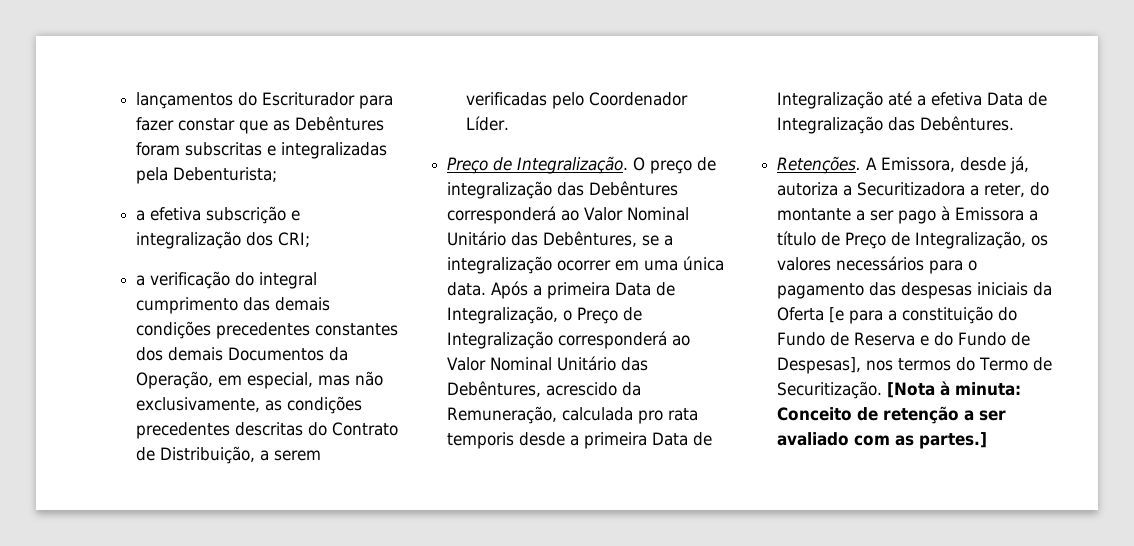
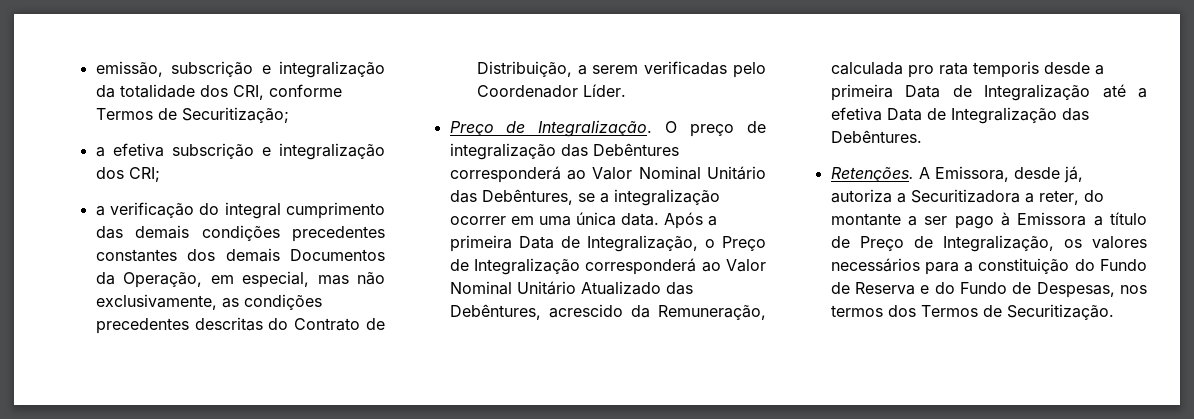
- lançamentos do Escriturador para fazer constar que as Debêntures foram subscritas e integralizadas pela Debenturista;
+ emissão, subscrição e integralização da totalidade dos CRI, conforme Termos de Securitização;
- Após a primeira Data de Integralização, o Preço de Integralização corresponderá ao Valor Nominal Unitário das Debêntures, acrescido da Remuneração, calculada pro rata temporis desde a primeira Data de Integralização até a efetiva Data de Integralização das Debêntures.
+ Após a primeira Data de Integralização, o Preço de Integralização corresponderá ao Valor Nominal Unitário Atualizado das Debêntures, acrescido da Remuneração, calculada pro rata temporis desde a primeira Data de Integralização até a efetiva Data de Integralização das Debêntures.
- A Emissora, desde já, autoriza a Securitizadora a reter, do montante a ser pago à Emissora a título de Preço de Integralização, os valores necessários para o pagamento das despesas iniciais da Oferta [e para a constituição do Fundo de Reserva e do Fundo de Despesas], nos termos do Termo de Securitização. [Nota à minuta: Conceito de retenção a ser avaliado com as partes.]
+ A Emissora, desde já, autoriza a Securitizadora a reter, do montante a ser pago à Emissora a título de Preço de Integralização, os valores necessários para a constituição do Fundo de Reserva e do Fundo de Despesas, nos termos dos Termos de Securitização.

